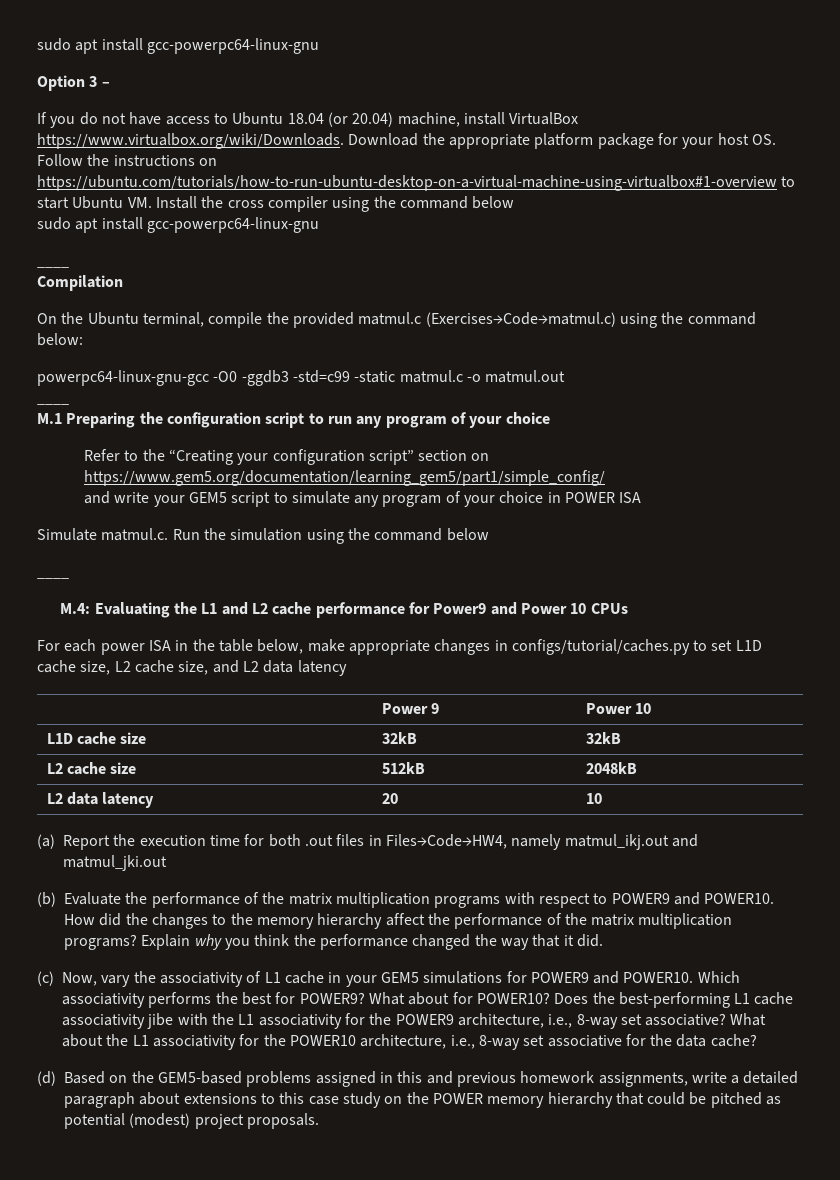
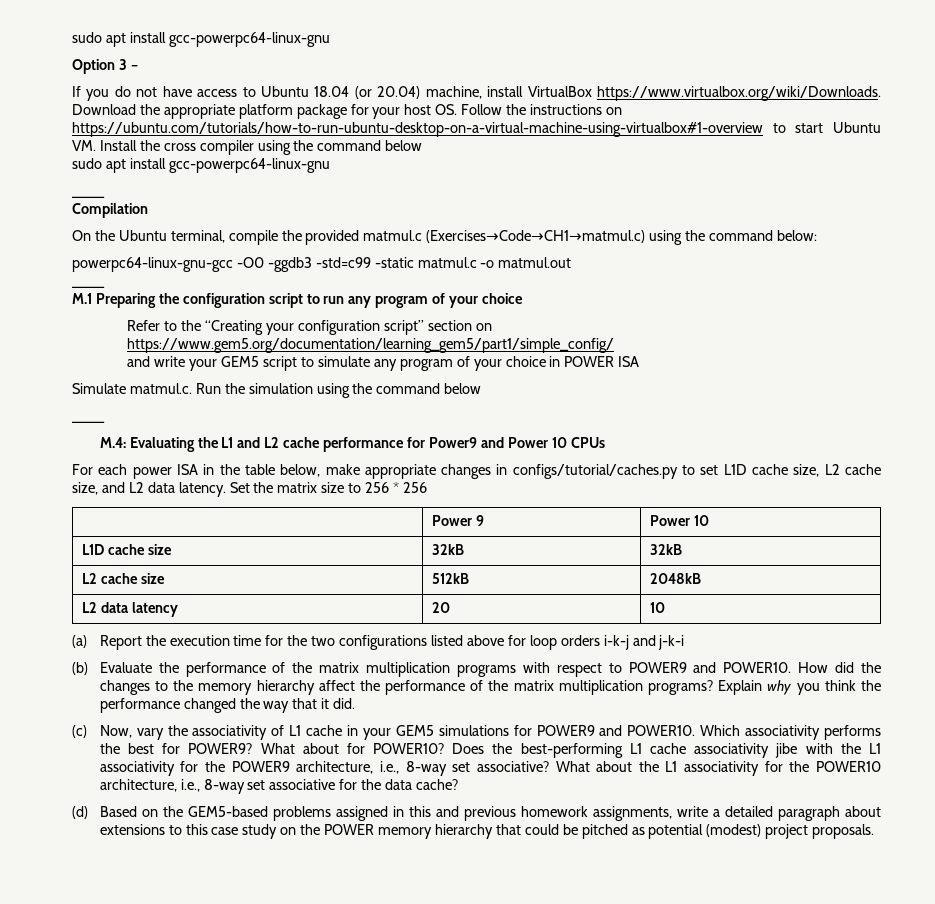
- On the Ubuntu terminal, compile the provided matmul.c (Exercises→Code→matmul.c) using the command below:
+ On the Ubuntu terminal, compile the provided matmul.c (Exercises→Code→CH1→matmul.c) using the command below:
- For each power ISA in the table below, make appropriate changes in configs/tutorial/caches.py to set L1D cache size, L2 cache size, and L2 data latency
+ For each power ISA in the table below, make appropriate changes in configs/tutorial/caches.py to set L1D cache size, L2 cache size, and L2 data latency. Set the matrix size to 256 * 256
- (a) Report the execution time for both .out files in Files→Code→HW4, namely matmul_ikj.out and matmul_jki.out
+ (a) Report the execution time for the two configurations listed above for loop orders i-k-j and j-k-i

